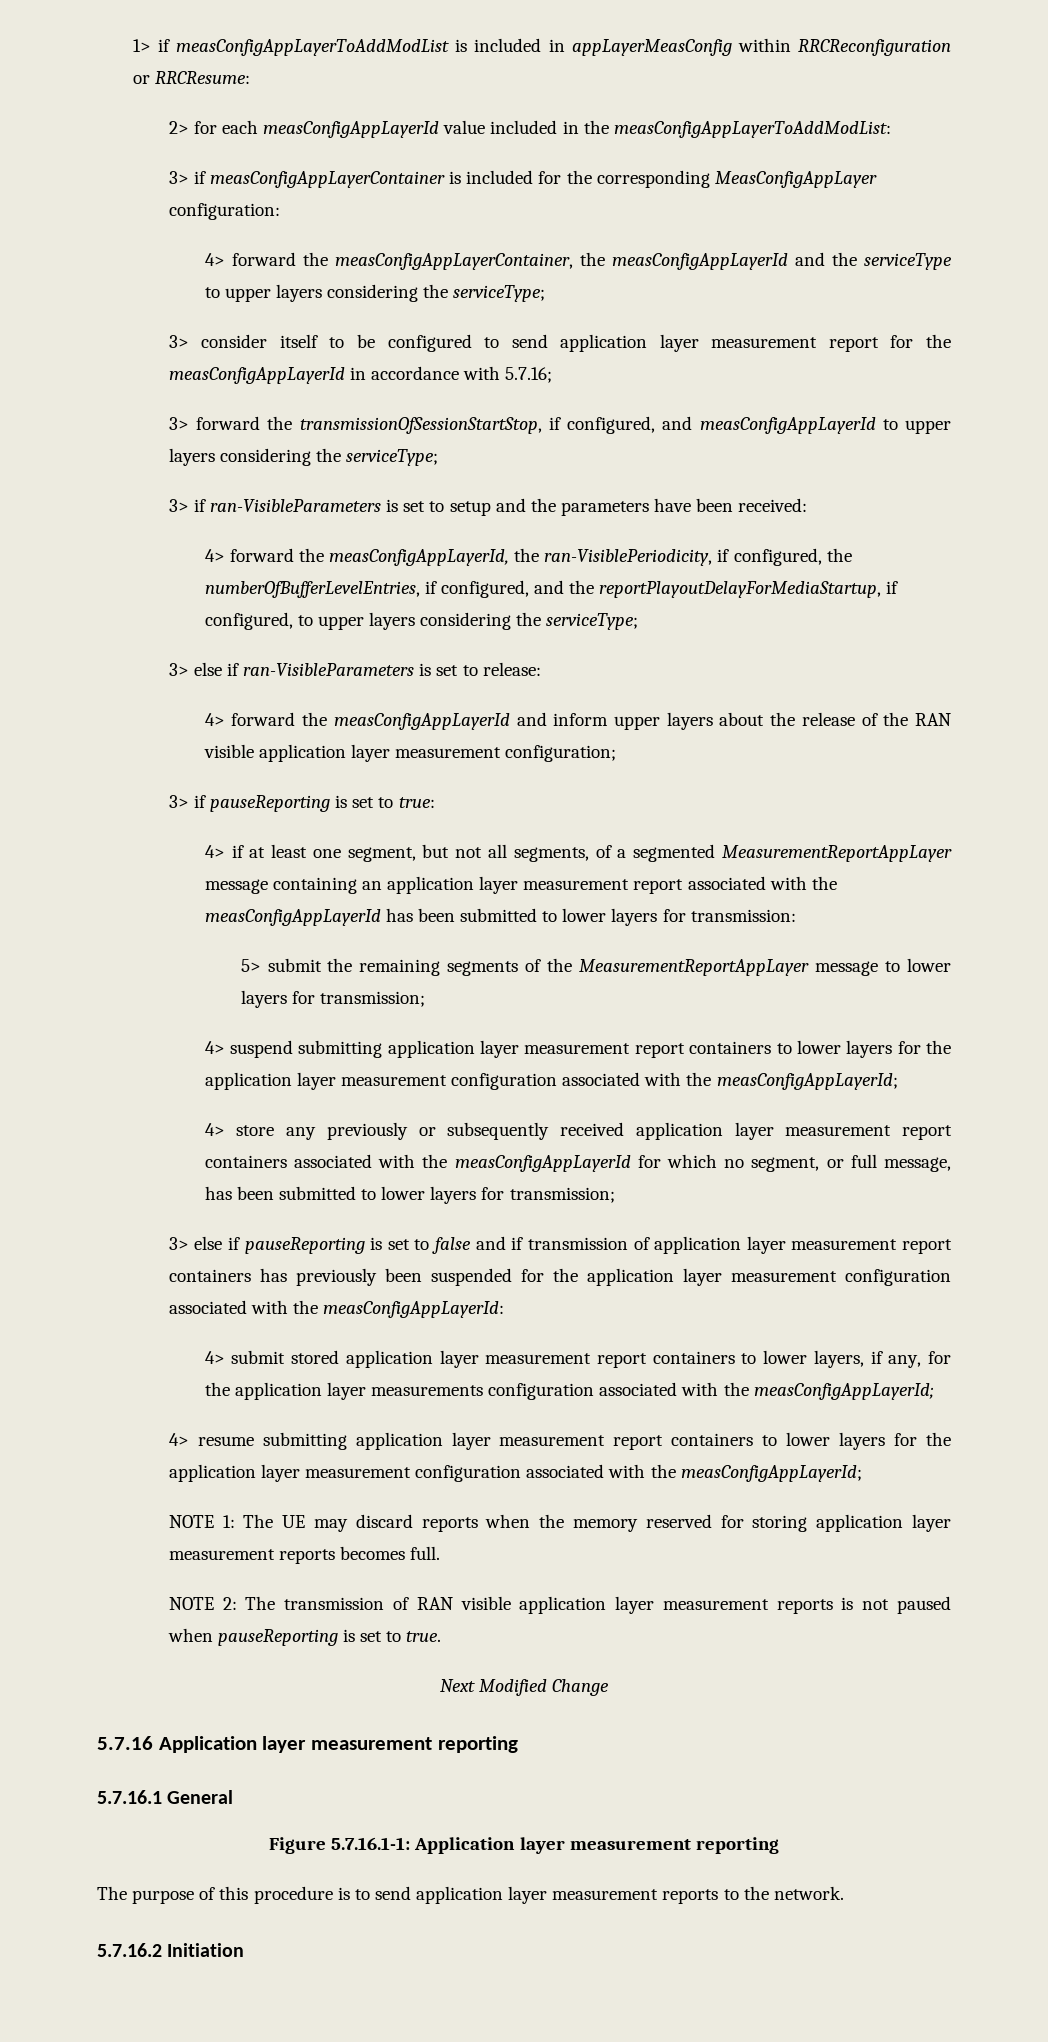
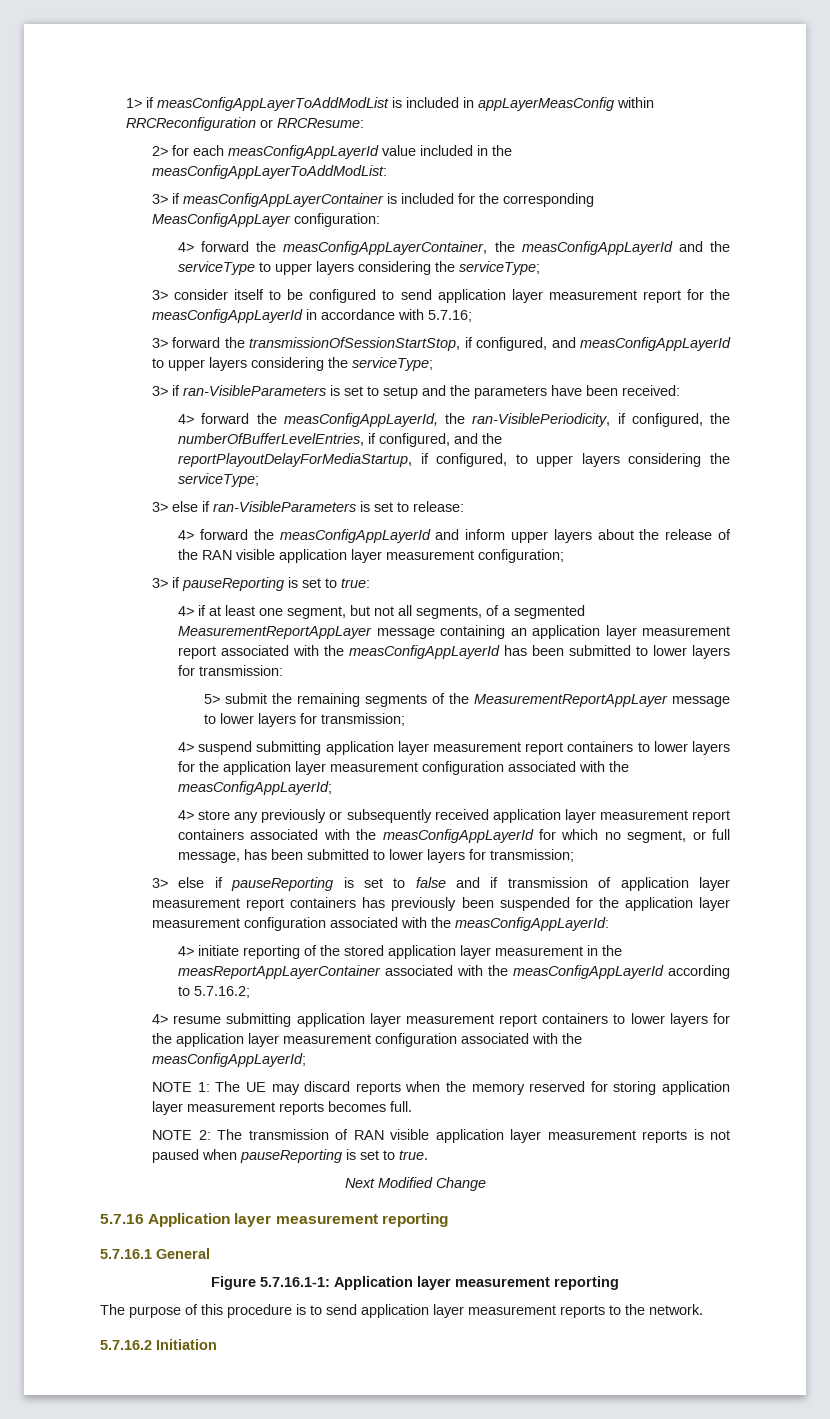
- 4> submit stored application layer measurement report containers to lower layers, if any, for the application layer measurements configuration associated with the measConfigAppLayerId;
+ 4> initiate reporting of the stored application layer measurement in the measReportAppLayerContainer associated with the measConfigAppLayerId according to 5.7.16.2;

